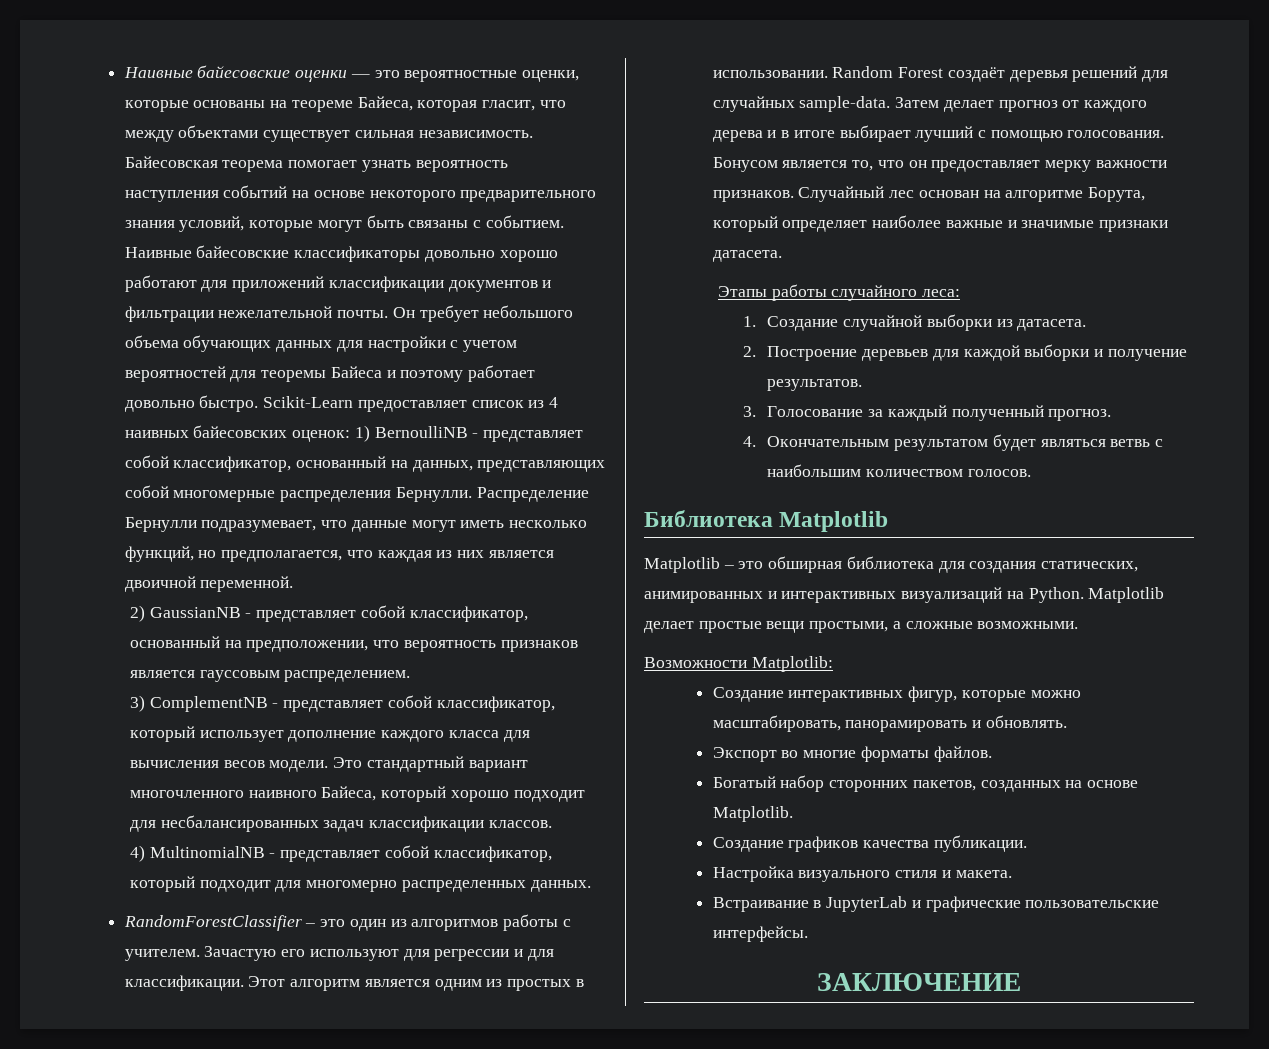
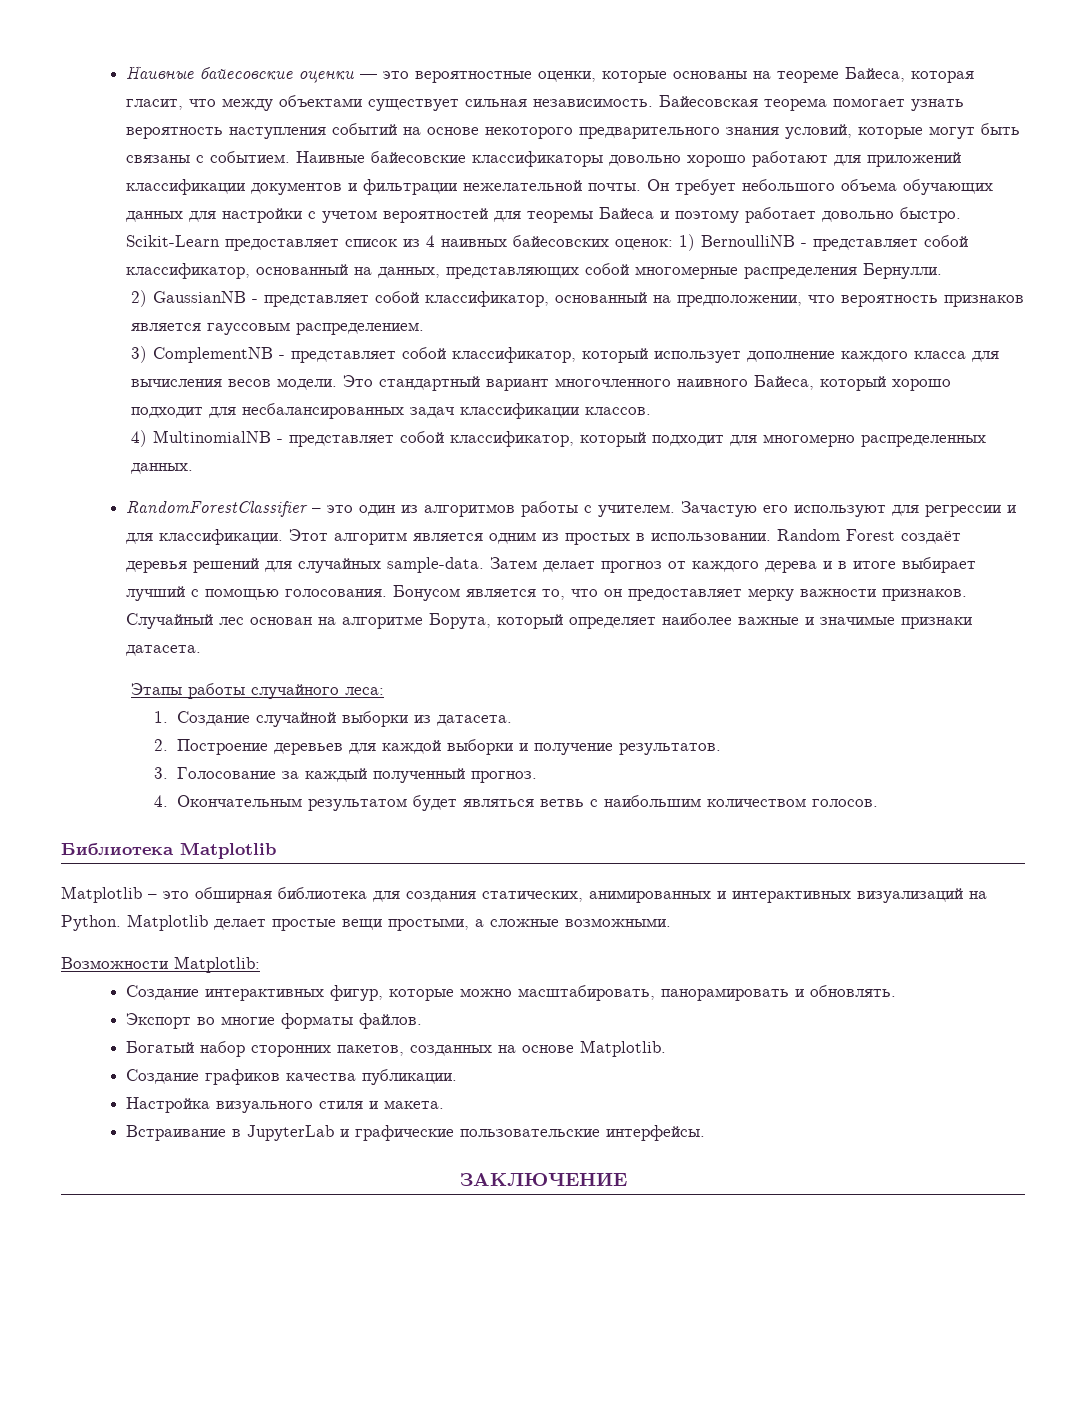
- Распределение Бернулли подразумевает, что данные могут иметь несколько функций, но предполагается, что каждая из них является двоичной переменной.

